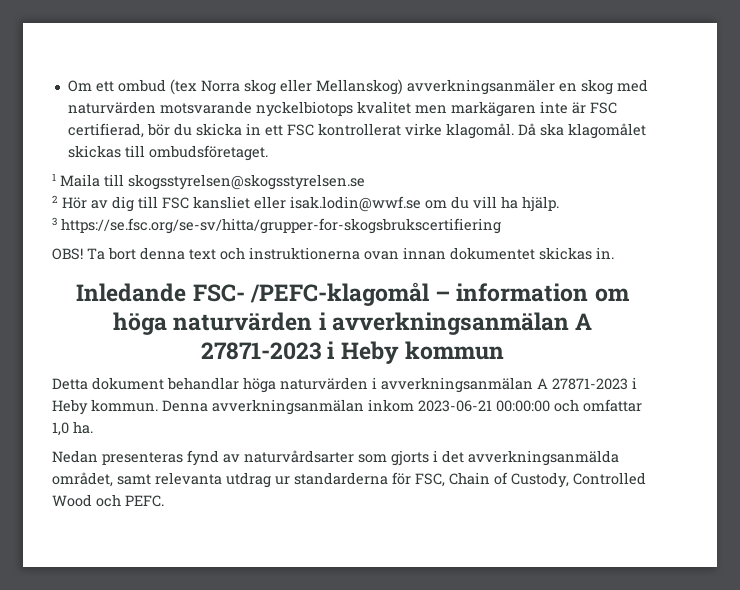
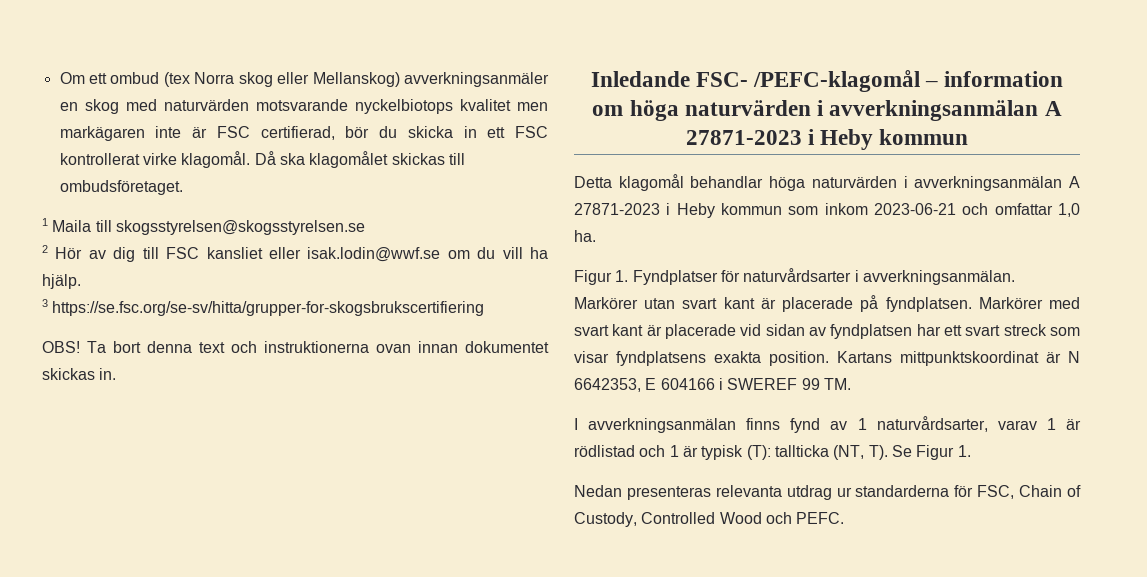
- Detta dokument behandlar höga naturvärden i avverkningsanmälan A 27871-2023 i Heby kommun. Denna avverkningsanmälan inkom 2023-06-21 00:00:00 och omfattar 1,0 ha.
+ Detta klagomål behandlar höga naturvärden i avverkningsanmälan A 27871-2023 i Heby kommun som inkom 2023-06-21 och omfattar 1,0 ha.
- Nedan presenteras fynd av naturvårdsarter som gjorts i det avverkningsanmälda området, samt relevanta utdrag ur standarderna för FSC, Chain of Custody, Controlled Wood och PEFC.
+ Figur 1. Fyndplatser för naturvårdsarter i avverkningsanmälan. Markörer utan svart kant är placerade på fyndplatsen. Markörer med svart kant är placerade vid sidan av fyndplatsen har ett svart streck som visar fyndplatsens exakta position. Kartans mittpunktskoordinat är N 6642353, E 604166 i SWEREF 99 TM.
+ I avverkningsanmälan finns fynd av 1 naturvårdsarter, varav 1 är rödlistad och 1 är typisk (T): tallticka (NT, T). Se Figur 1.
+ Nedan presenteras relevanta utdrag ur standarderna för FSC, Chain of Custody, Controlled Wood och PEFC.

